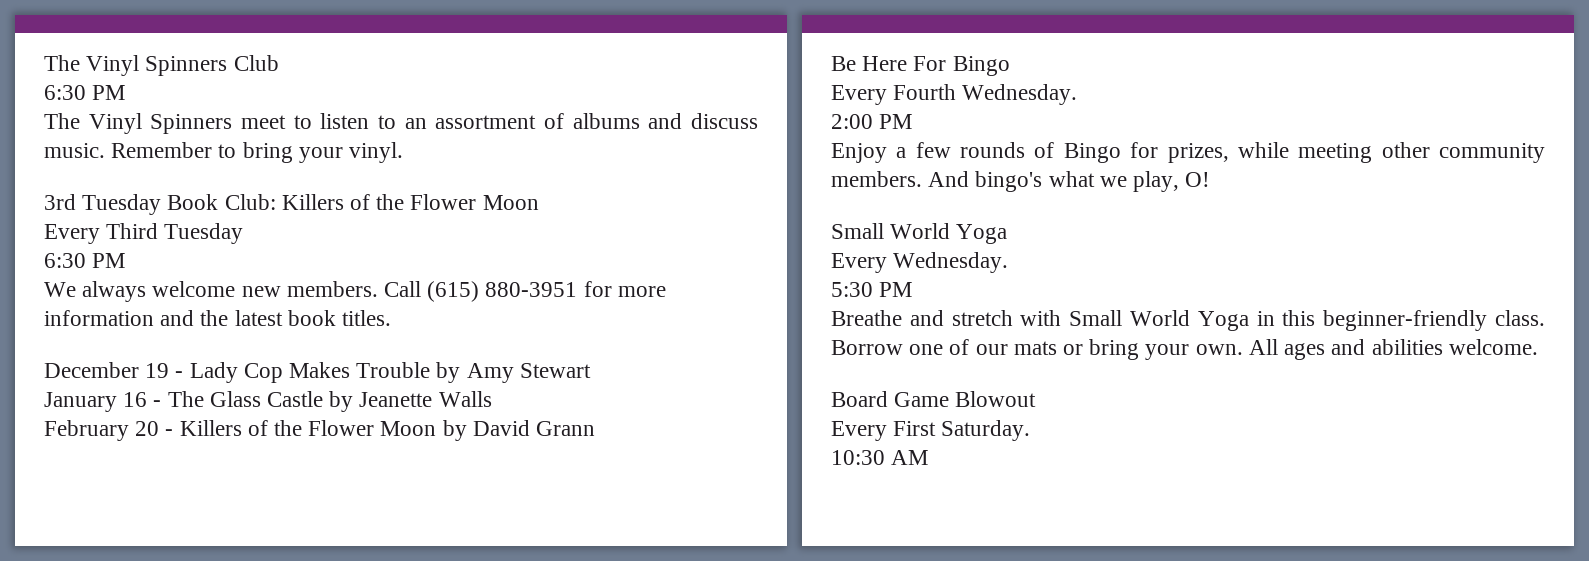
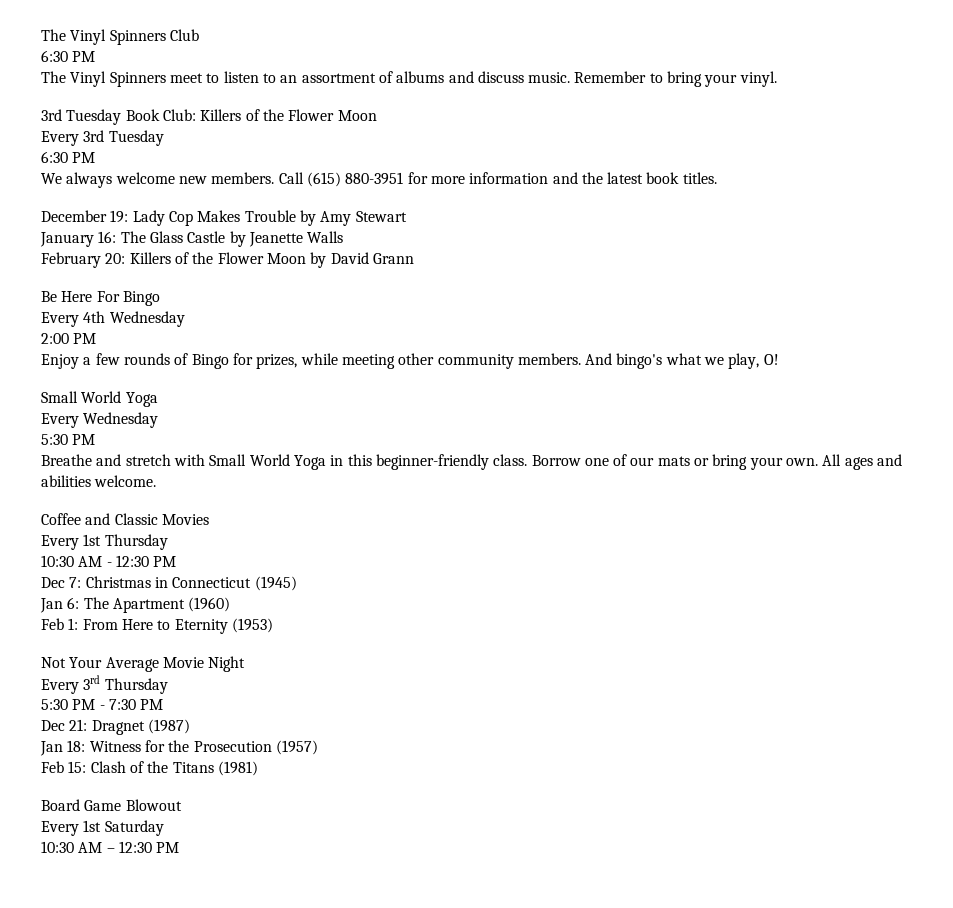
- Every Third Tuesday
+ Every 3rd Tuesday
- December 19 - Lady Cop Makes Trouble by Amy Stewart
+ December 19: Lady Cop Makes Trouble by Amy Stewart
- January 16 - The Glass Castle by Jeanette Walls
+ January 16: The Glass Castle by Jeanette Walls
- February 20 - Killers of the Flower Moon by David Grann
+ February 20: Killers of the Flower Moon by David Grann
- Every Fourth Wednesday.
+ Every 4th Wednesday
- Every Wednesday.
+ Every Wednesday
+ Coffee and Classic Movies
+ Every 1st Thursday
+ 10:30 AM - 12:30 PM
+ Dec 7: Christmas in Connecticut (1945)
+ Jan 6: The Apartment (1960)
+ Feb 1: From Here to Eternity (1953)
+ Not Your Average Movie Night
+ Every 3rd Thursday
+ 5:30 PM - 7:30 PM
+ Dec 21: Dragnet (1987)
+ Jan 18: Witness for the Prosecution (1957)
+ Feb 15: Clash of the Titans (1981)
- Every First Saturday.
- 10:30 AM
+ Every 1st Saturday
+ 10:30 AM – 12:30 PM

